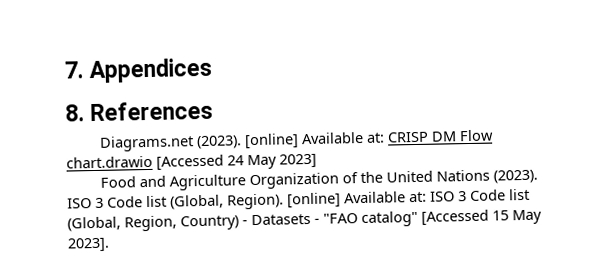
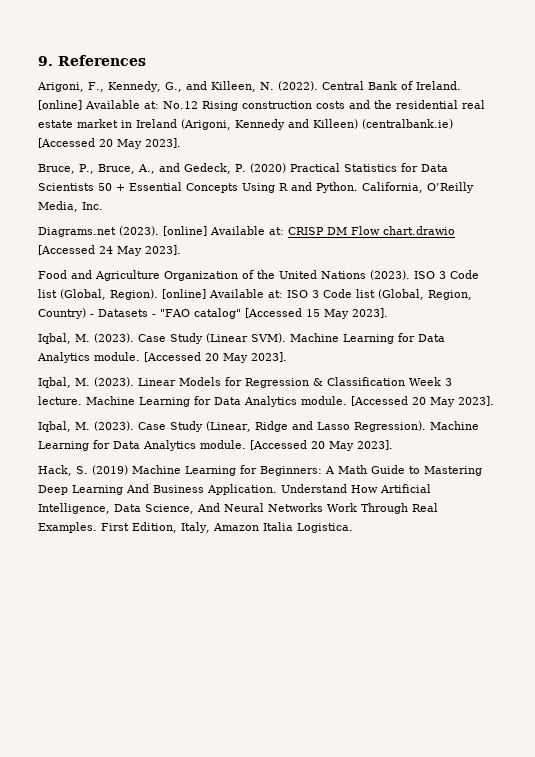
- 7. Appendices
- 8. References
+ 9. References
+ Arigoni, F., Kennedy, G., and Killeen, N. (2022). Central Bank of Ireland. [online] Available at: No.12 Rising construction costs and the residential real estate market in Ireland (Arigoni, Kennedy and Killeen) (centralbank.ie) [Accessed 20 May 2023].
+ Bruce, P., Bruce, A., and Gedeck, P. (2020) Practical Statistics for Data Scientists 50 + Essential Concepts Using R and Python. California, O’Reilly Media, Inc.
- [online] Available at: CRISP DM Flow chart.drawio [Accessed 24 May 2023]
+ [online] Available at: CRISP DM Flow chart.drawio [Accessed 24 May 2023].
+ Iqbal, M. (2023). Case Study (Linear SVM). Machine Learning for Data Analytics module. [Accessed 20 May 2023].
+ Iqbal, M. (2023). Linear Models for Regression & Classification Week 3 lecture. Machine Learning for Data Analytics module. [Accessed 20 May 2023].
+ Iqbal, M. (2023). Case Study (Linear, Ridge and Lasso Regression). Machine Learning for Data Analytics module. [Accessed 20 May 2023].
+ Hack, S. (2019) Machine Learning for Beginners: A Math Guide to Mastering Deep Learning And Business Application. Understand How Artificial Intelligence, Data Science, And Neural Networks Work Through Real Examples. First Edition, Italy, Amazon Italia Logistica.

